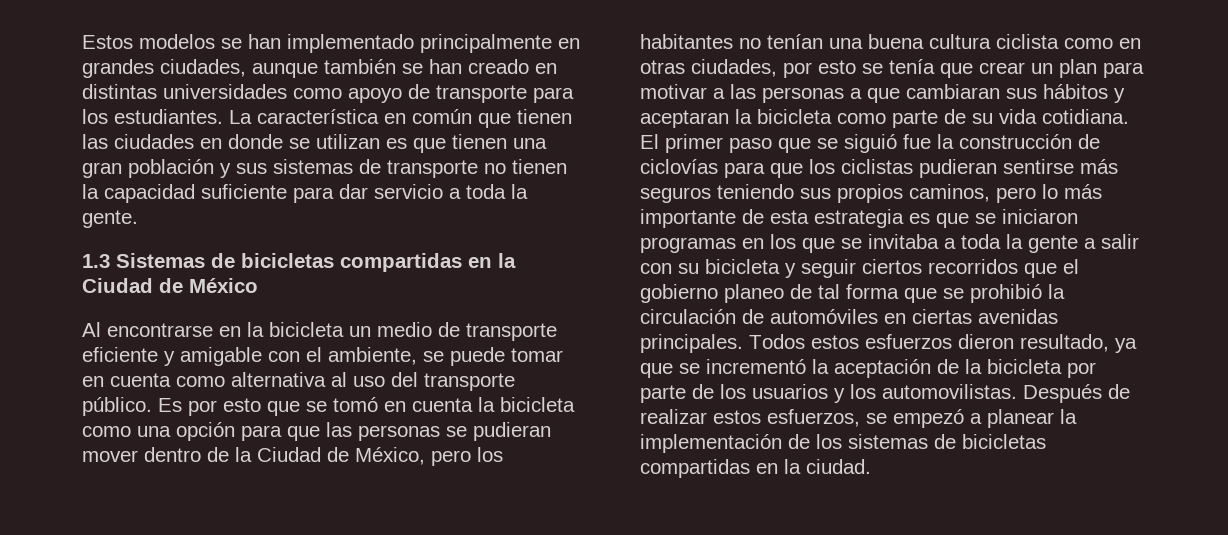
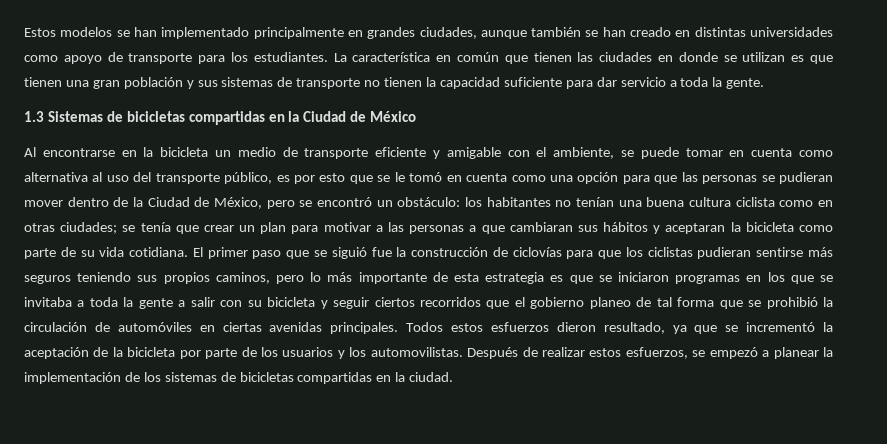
- Al encontrarse en la bicicleta un medio de transporte eficiente y amigable con el ambiente, se puede tomar en cuenta como alternativa al uso del transporte público. Es por esto que se tomó en cuenta la bicicleta como una opción para que las personas se pudieran mover dentro de la Ciudad de México, pero los habitantes no tenían una buena cultura ciclista como en otras ciudades, por esto se tenía que crear un plan para motivar a las personas a que cambiaran sus hábitos y aceptaran la bicicleta como parte de su vida cotidiana.
+ Al encontrarse en la bicicleta un medio de transporte eficiente y amigable con el ambiente, se puede tomar en cuenta como alternativa al uso del transporte público, es por esto que se le tomó en cuenta como una opción para que las personas se pudieran mover dentro de la Ciudad de México, pero se encontró un obstáculo: los habitantes no tenían una buena cultura ciclista como en otras ciudades; se tenía que crear un plan para motivar a las personas a que cambiaran sus hábitos y aceptaran la bicicleta como parte de su vida cotidiana.

